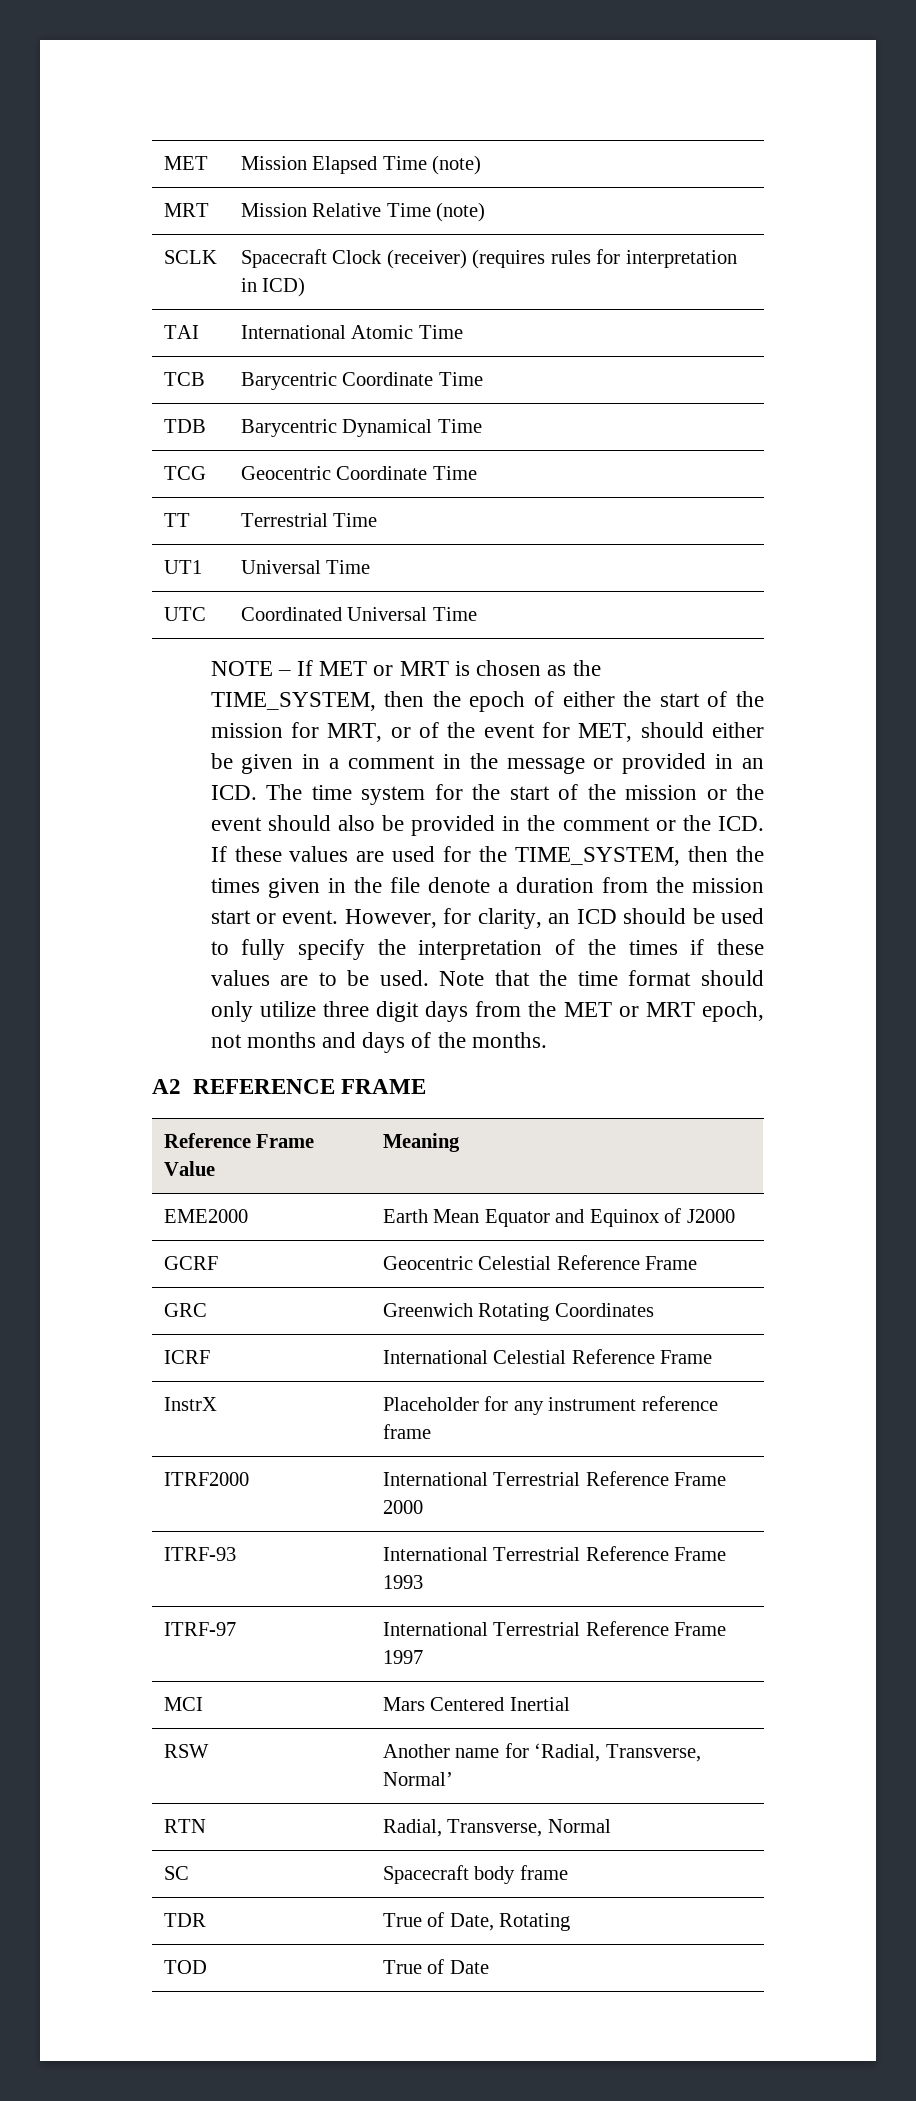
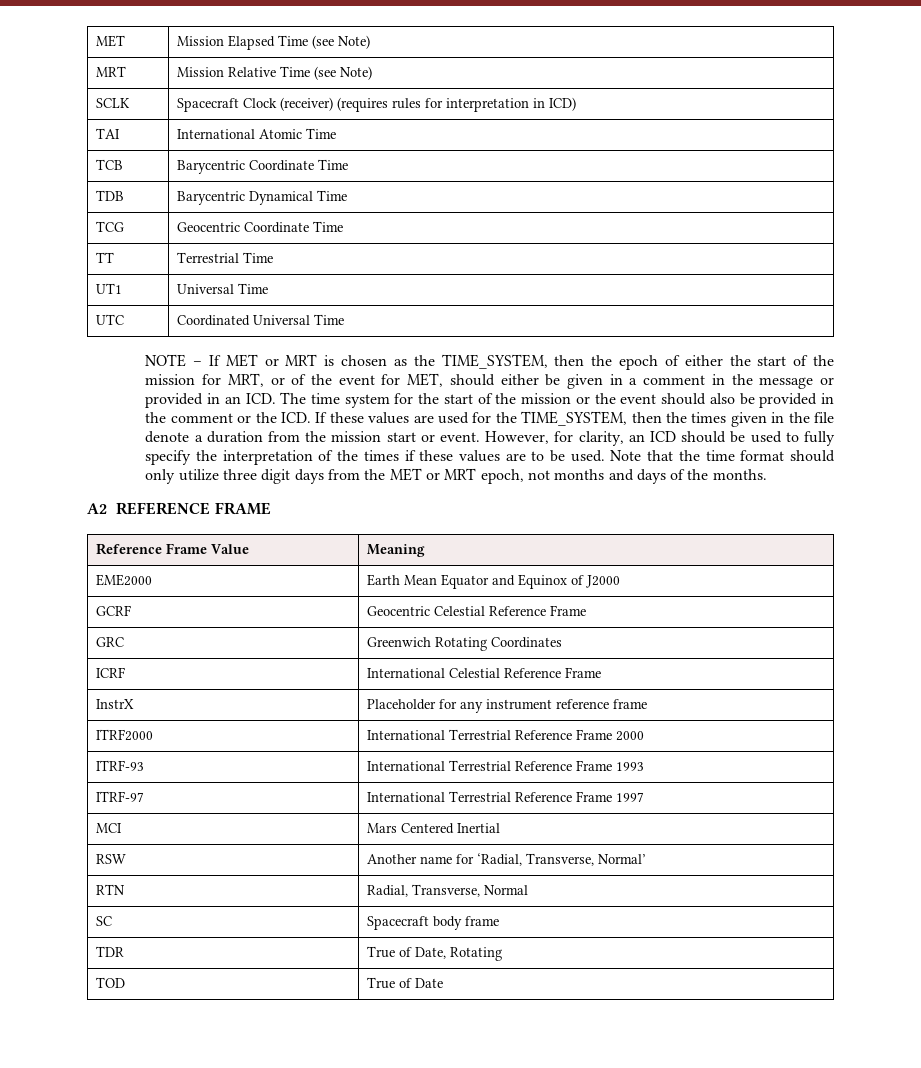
- MET | Mission Elapsed Time (note)
+ MET | Mission Elapsed Time (see Note)
- MRT | Mission Relative Time (note)
+ MRT | Mission Relative Time (see Note)

